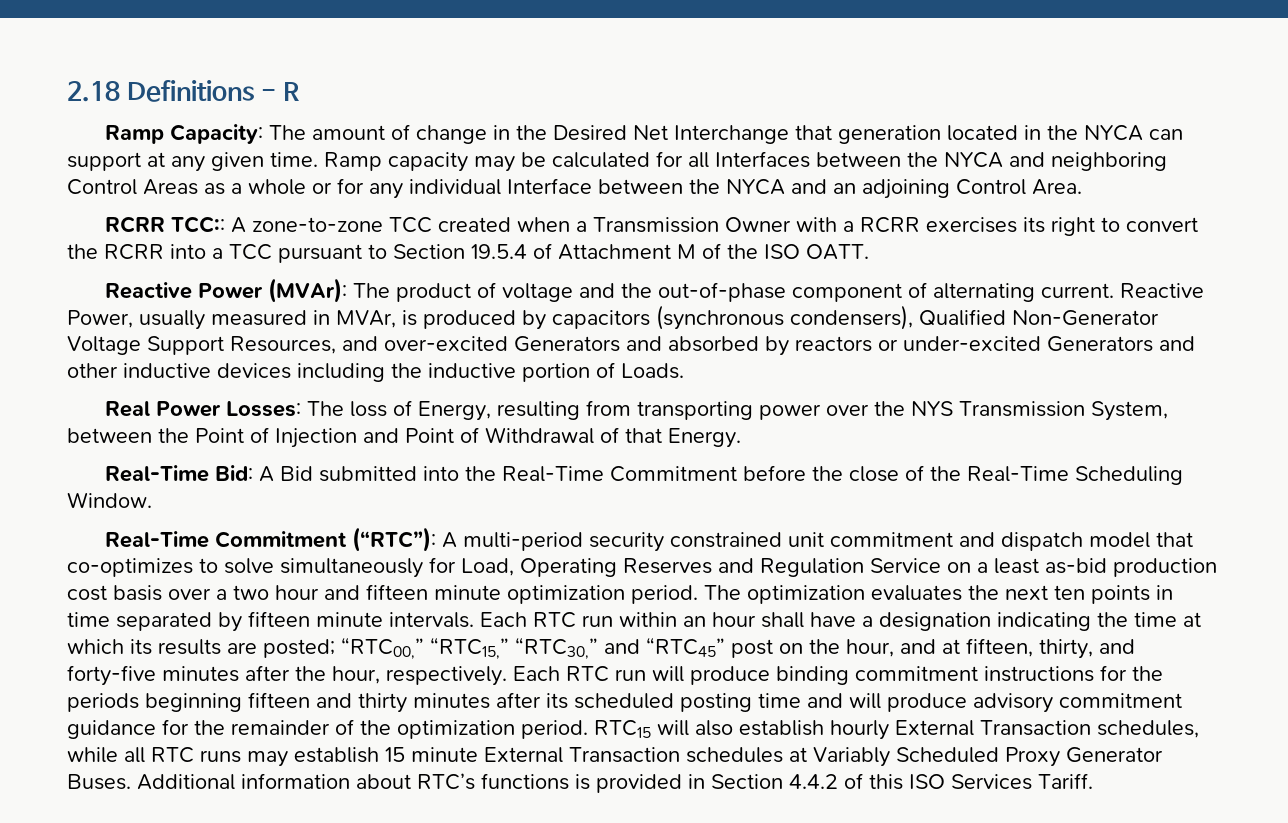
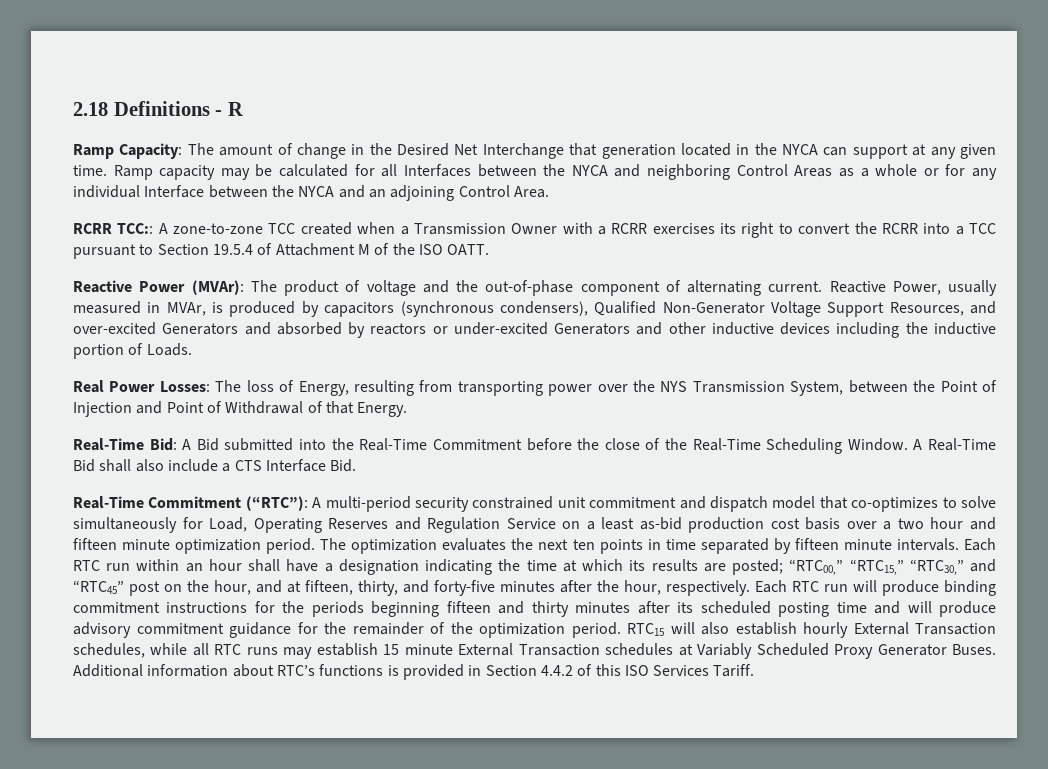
+ A Real-Time Bid shall also include a CTS Interface Bid.

